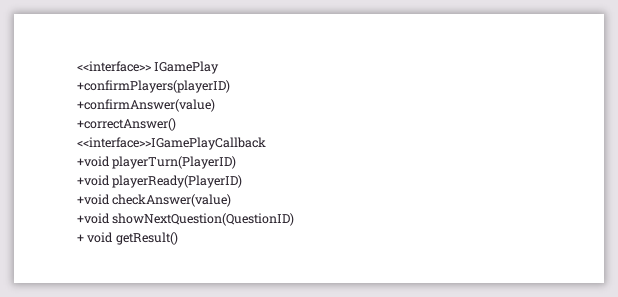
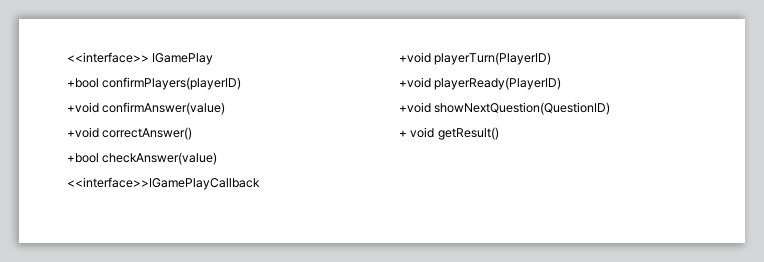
- +confirmPlayers(playerID)
- +confirmAnswer(value)
- +correctAnswer()
+ +bool confirmPlayers(playerID)
+ +void confirmAnswer(value)
+ +void correctAnswer()
+ +bool checkAnswer(value)
- +void checkAnswer(value)

